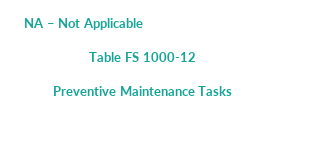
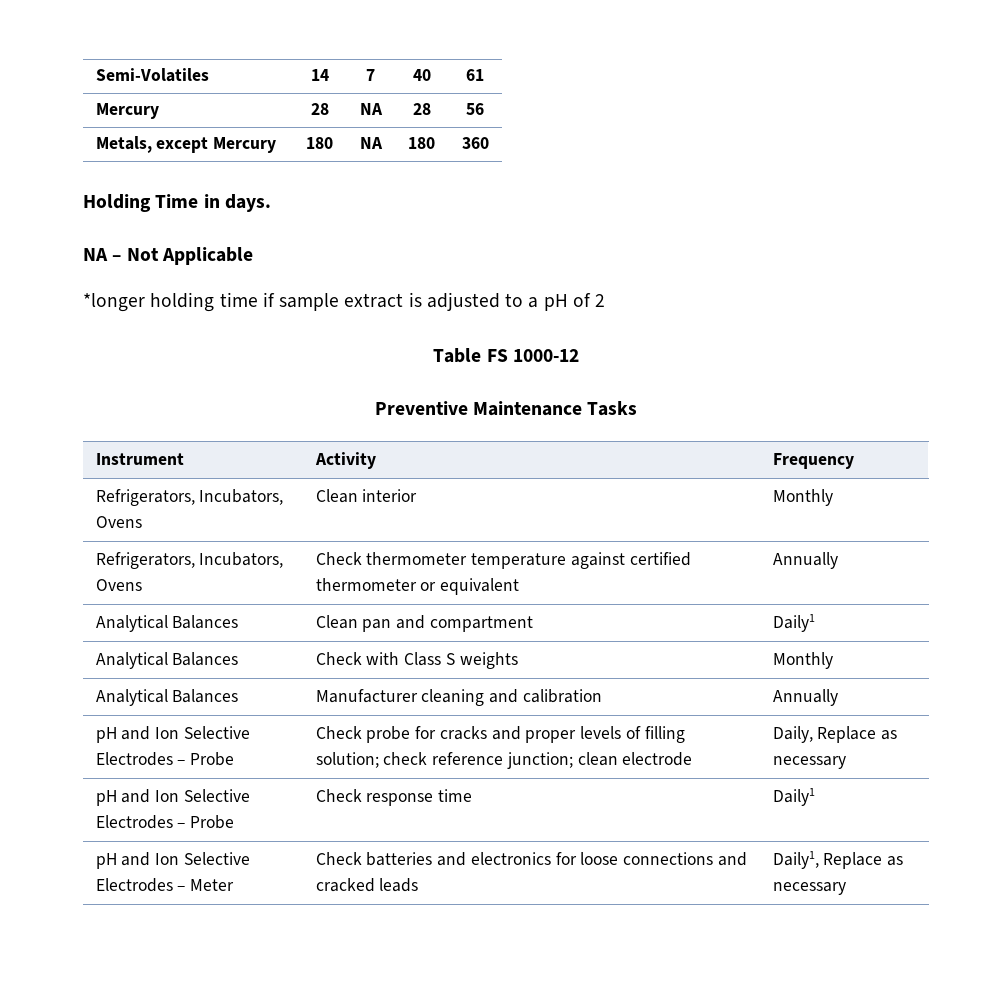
+ Semi-Volatiles | 14 | 7 | 40 | 61
+ Mercury | 28 | NA | 28 | 56
+ Metals, except Mercury | 180 | NA | 180 | 360
+ Holding Time in days.
  NA – Not Applicable
+ *longer holding time if sample extract is adjusted to a pH of 2
+ Instrument | Activity | Frequency
+ Refrigerators, Incubators, Ovens | Clean interior | Monthly
+ Refrigerators, Incubators, Ovens | Check thermometer temperature against certified thermometer or equivalent | Annually
+ Analytical Balances | Clean pan and compartment | Daily1
+ Analytical Balances | Check with Class S weights | Monthly
+ Analytical Balances | Manufacturer cleaning and calibration | Annually
+ pH and Ion Selective Electrodes – Probe | Check probe for cracks and proper levels of filling solution; check reference junction; clean electrode | Daily, Replace as necessary
+ pH and Ion Selective Electrodes – Probe | Check response time | Daily1
+ pH and Ion Selective Electrodes – Meter | Check batteries and electronics for loose connections and cracked leads | Daily1, Replace as necessary

